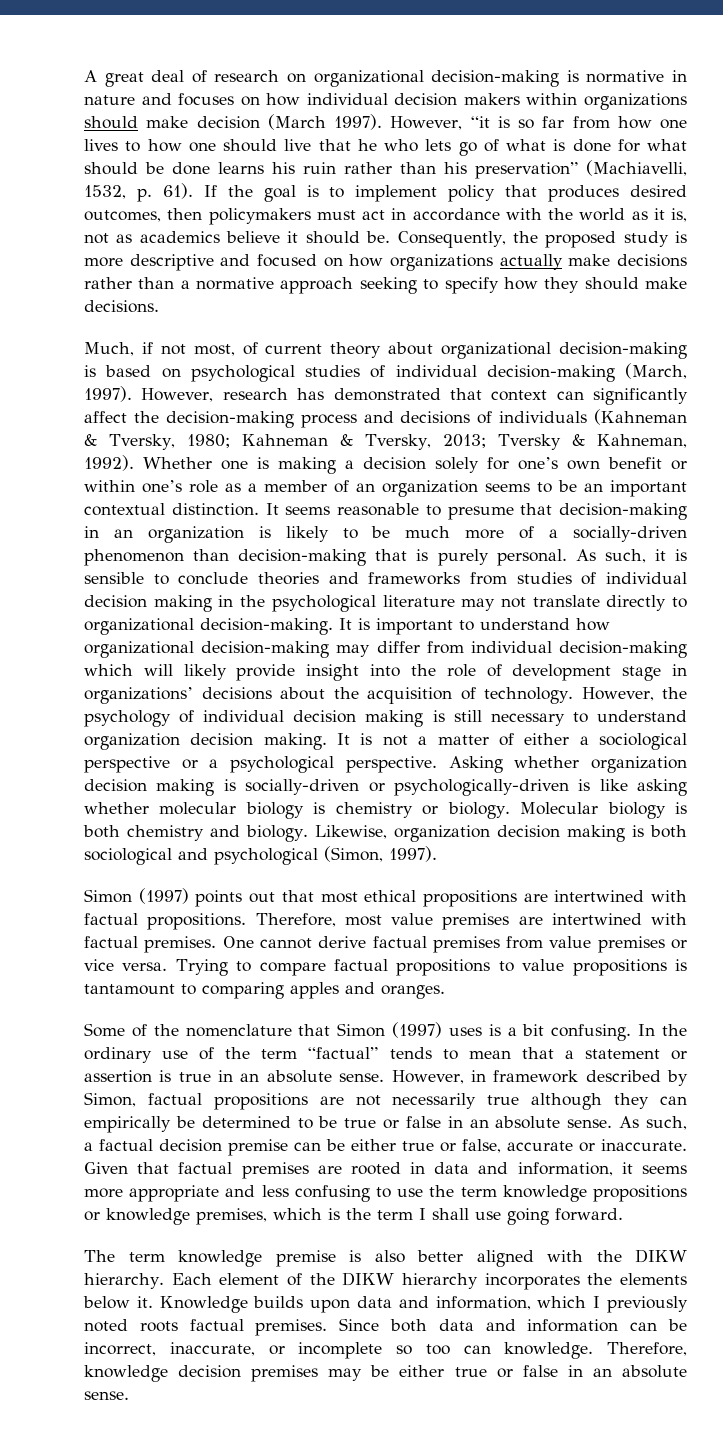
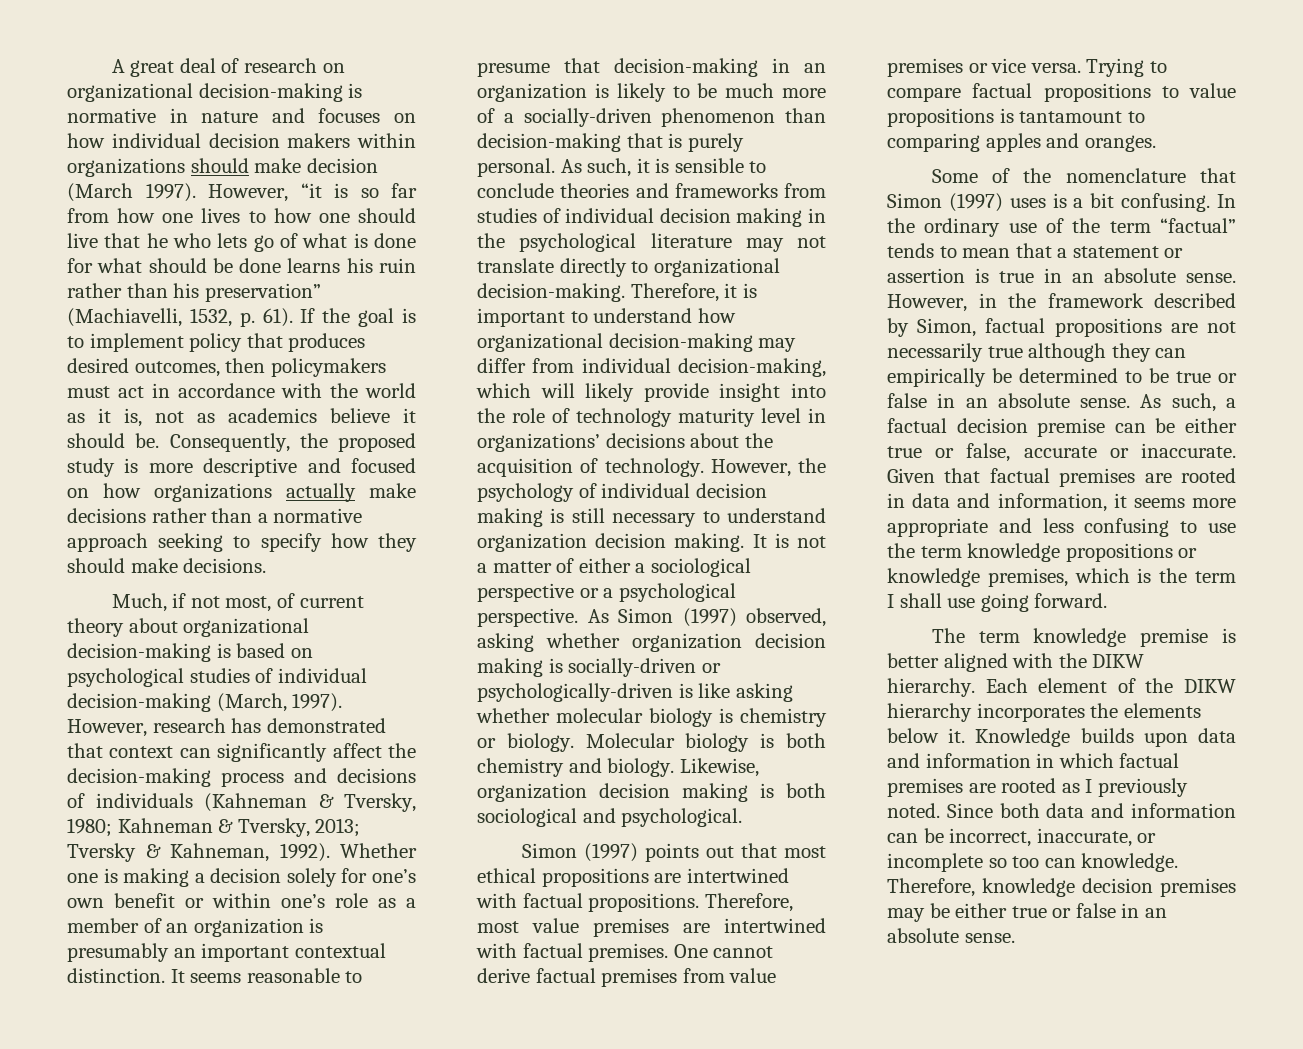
- Whether one is making a decision solely for one’s own benefit or within one’s role as a member of an organization seems to be an important contextual distinction.
+ Whether one is making a decision solely for one’s own benefit or within one’s role as a member of an organization is presumably an important contextual distinction.
- It is important to understand how organizational decision-making may differ from individual decision-making which will likely provide insight into the role of development stage in organizations’ decisions about the acquisition of technology.
+ Therefore, it is important to understand how organizational decision-making may differ from individual decision-making, which will likely provide insight into the role of technology maturity level in organizations’ decisions about the acquisition of technology.
- Asking whether organization decision making is socially-driven or psychologically-driven is like asking whether molecular biology is chemistry or biology.
+ As Simon (1997) observed, asking whether organization decision making is socially-driven or psychologically-driven is like asking whether molecular biology is chemistry or biology.
- Likewise, organization decision making is both sociological and psychological (Simon, 1997).
+ Likewise, organization decision making is both sociological and psychological.
- However, in framework described by Simon, factual propositions are not necessarily true although they can empirically be determined to be true or false in an absolute sense.
+ However, in the framework described by Simon, factual propositions are not necessarily true although they can empirically be determined to be true or false in an absolute sense.
- The term knowledge premise is also better aligned with the DIKW hierarchy.
+ The term knowledge premise is better aligned with the DIKW hierarchy.
- Knowledge builds upon data and information, which I previously noted roots factual premises.
+ Knowledge builds upon data and information in which factual premises are rooted as I previously noted.

